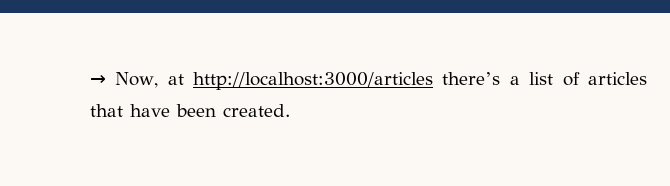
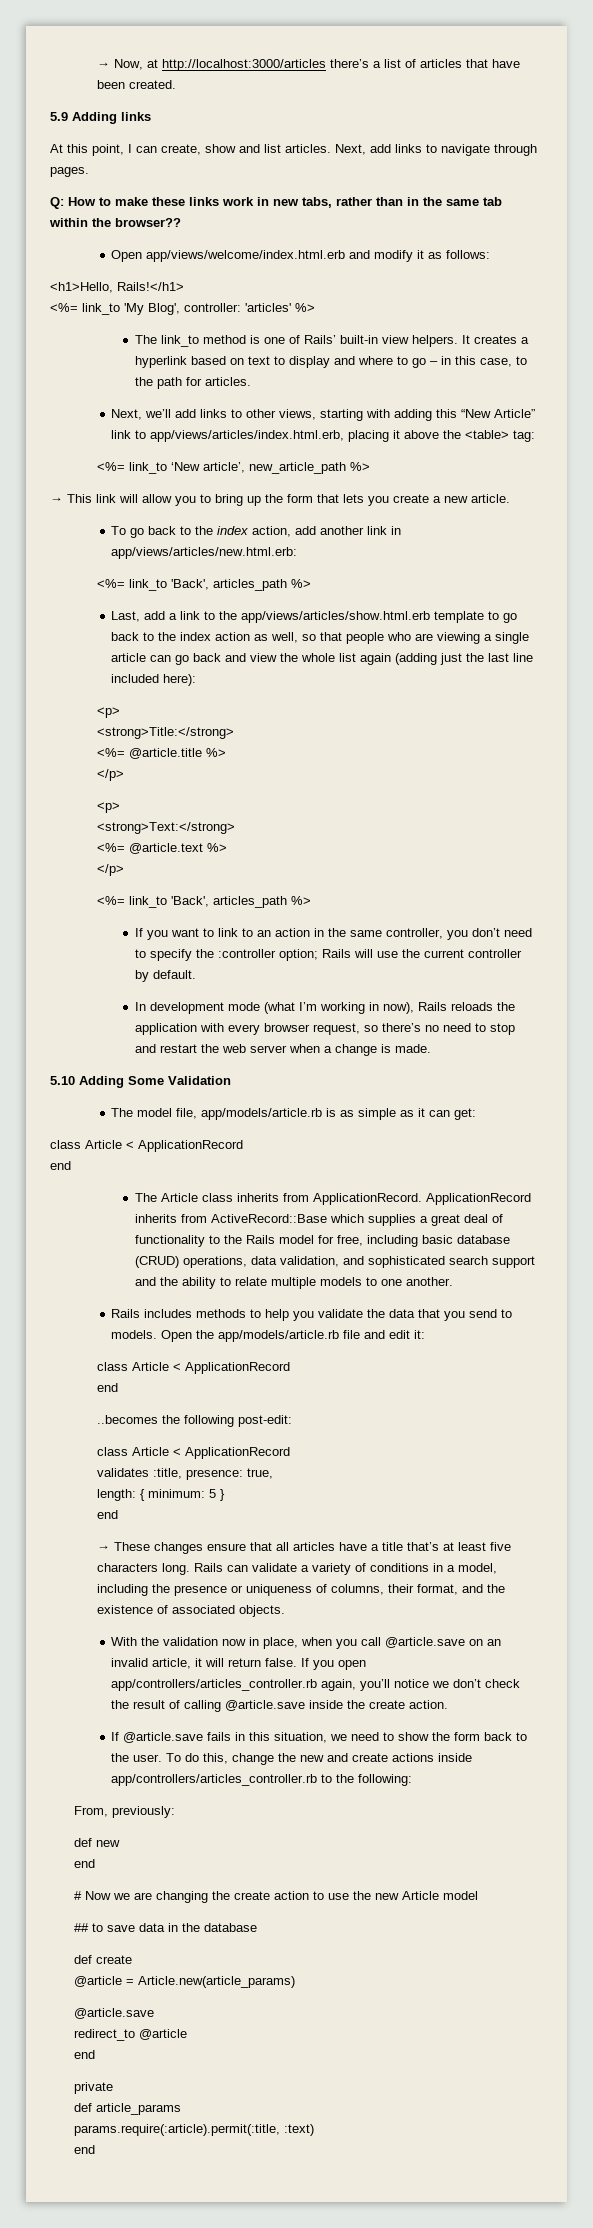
+ 5.9 Adding links
+ At this point, I can create, show and list articles. Next, add links to navigate through pages.
+ Q: How to make these links work in new tabs, rather than in the same tab within the browser??
+ Open app/views/welcome/index.html.erb and modify it as follows:
+ <h1>Hello, Rails!</h1>
+ <%= link_to 'My Blog', controller: 'articles' %>
+ The link_to method is one of Rails’ built-in view helpers. It creates a hyperlink based on text to display and where to go – in this case, to the path for articles.
+ Next, we’ll add links to other views, starting with adding this “New Article” link to app/views/articles/index.html.erb, placing it above the <table> tag:
+ <%= link_to ‘New article’, new_article_path %>
+ → This link will allow you to bring up the form that lets you create a new article.
+ To go back to the index action, add another link in app/views/articles/new.html.erb:
+ <%= link_to 'Back', articles_path %>
+ Last, add a link to the app/views/articles/show.html.erb template to go back to the index action as well, so that people who are viewing a single article can go back and view the whole list again (adding just the last line included here):
+ <p>
+ <strong>Title:</strong>
+ <%= @article.title %>
+ </p>
+ <p>
+ <strong>Text:</strong>
+ <%= @article.text %>
+ </p>
+ <%= link_to 'Back', articles_path %>
+ If you want to link to an action in the same controller, you don’t need to specify the :controller option; Rails will use the current controller by default.
+ In development mode (what I’m working in now), Rails reloads the application with every browser request, so there’s no need to stop and restart the web server when a change is made.
+ 5.10 Adding Some Validation
+ The model file, app/models/article.rb is as simple as it can get:
+ class Article < ApplicationRecord
+ end
+ The Article class inherits from ApplicationRecord. ApplicationRecord inherits from ActiveRecord::Base which supplies a great deal of functionality to the Rails model for free, including basic database (CRUD) operations, data validation, and sophisticated search support and the ability to relate multiple models to one another.
+ Rails includes methods to help you validate the data that you send to models. Open the app/models/article.rb file and edit it:
+ class Article < ApplicationRecord
+ end
+ ..becomes the following post-edit:
+ class Article < ApplicationRecord
+ validates :title, presence: true,
+ length: { minimum: 5 }
+ end
+ → These changes ensure that all articles have a title that’s at least five characters long. Rails can validate a variety of conditions in a model, including the presence or uniqueness of columns, their format, and the existence of associated objects.
+ With the validation now in place, when you call @article.save on an invalid article, it will return false. If you open app/controllers/articles_controller.rb again, you’ll notice we don’t check the result of calling @article.save inside the create action.
+ If @article.save fails in this situation, we need to show the form back to the user. To do this, change the new and create actions inside app/controllers/articles_controller.rb to the following:
+ From, previously:
+ def new
+ end
+ # Now we are changing the create action to use the new Article model
+ ## to save data in the database
+ def create
+ @article = Article.new(article_params)
+ @article.save
+ redirect_to @article
+ end
+ private
+ def article_params
+ params.require(:article).permit(:title, :text)
+ end

